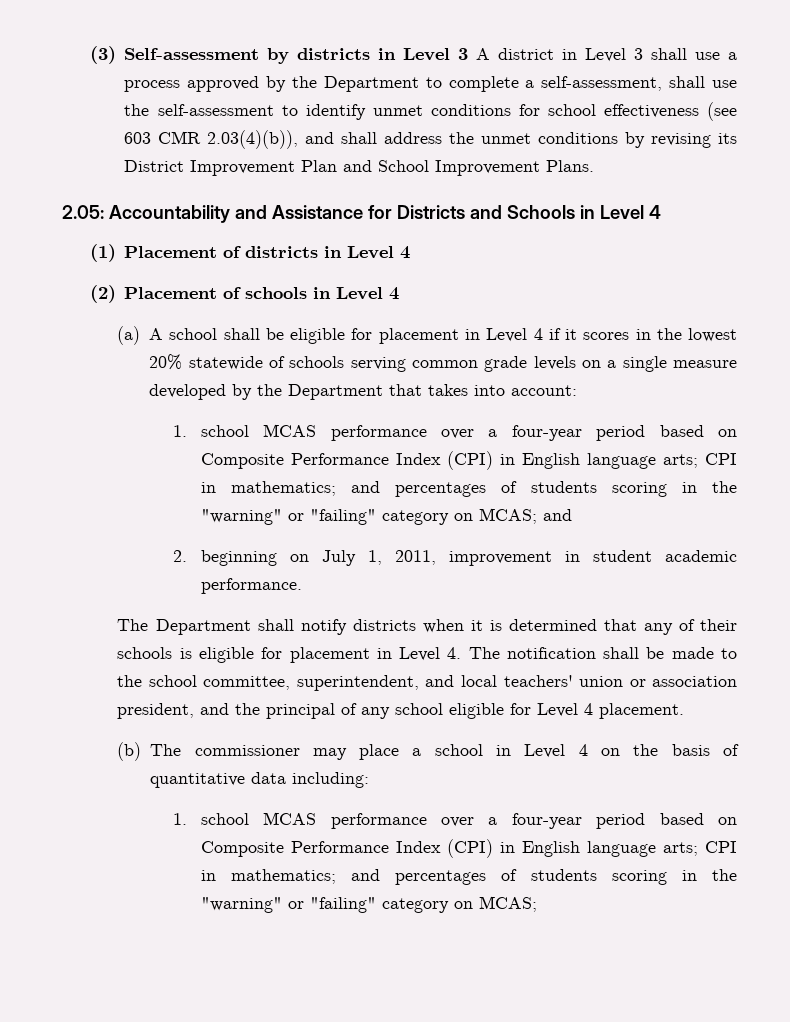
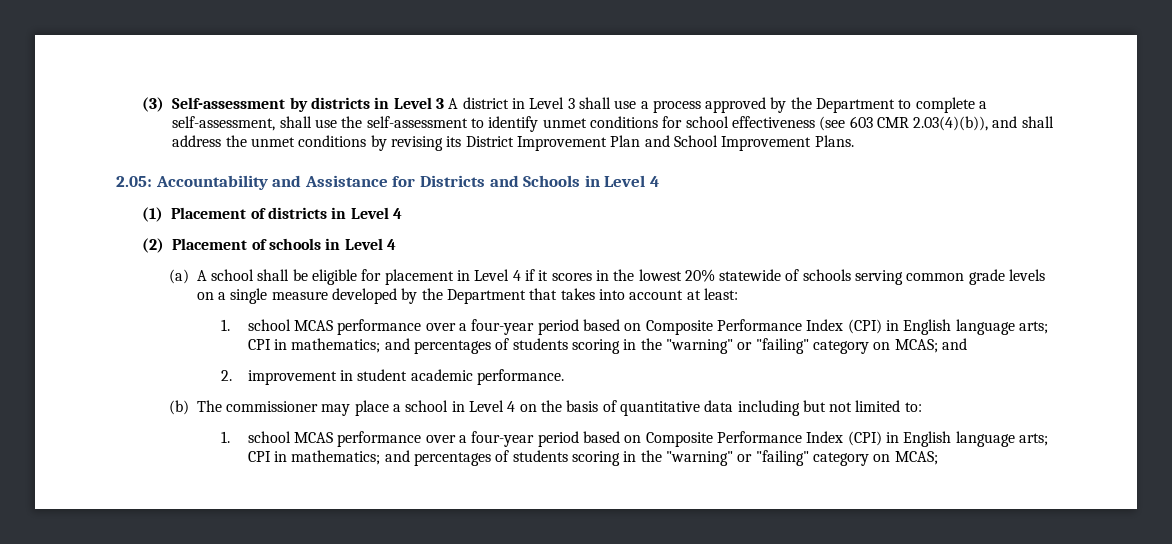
- (a) A school shall be eligible for placement in Level 4 if it scores in the lowest 20% statewide of schools serving common grade levels on a single measure developed by the Department that takes into account:
+ (a) A school shall be eligible for placement in Level 4 if it scores in the lowest 20% statewide of schools serving common grade levels on a single measure developed by the Department that takes into account at least:
- 2. beginning on July 1, 2011, improvement in student academic performance.
+ 2. improvement in student academic performance.
- The Department shall notify districts when it is determined that any of their schools is eligible for placement in Level 4. The notification shall be made to the school committee, superintendent, and local teachers' union or association president, and the principal of any school eligible for Level 4 placement.
- (b) The commissioner may place a school in Level 4 on the basis of quantitative data including:
+ (b) The commissioner may place a school in Level 4 on the basis of quantitative data including but not limited to:

